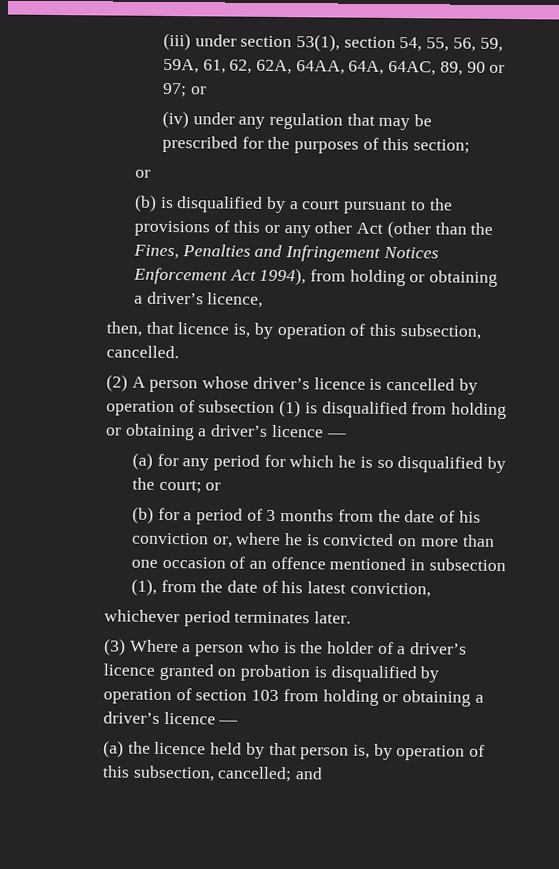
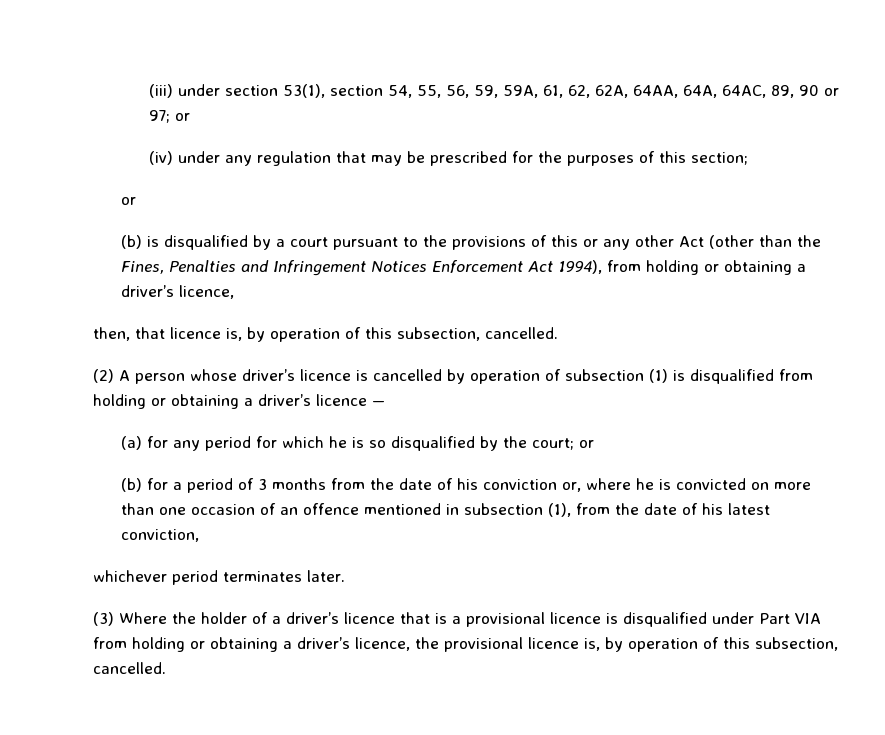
- (3) Where a person who is the holder of a driver’s licence granted on probation is disqualified by operation of section 103 from holding or obtaining a driver’s licence —
- (a) the licence held by that person is, by operation of this subsection, cancelled; and
+ (3) Where the holder of a driver’s licence that is a provisional licence is disqualified under Part VIA from holding or obtaining a driver’s licence, the provisional licence is, by operation of this subsection, cancelled.

